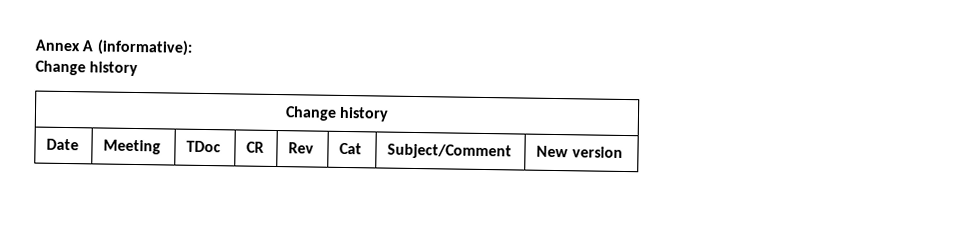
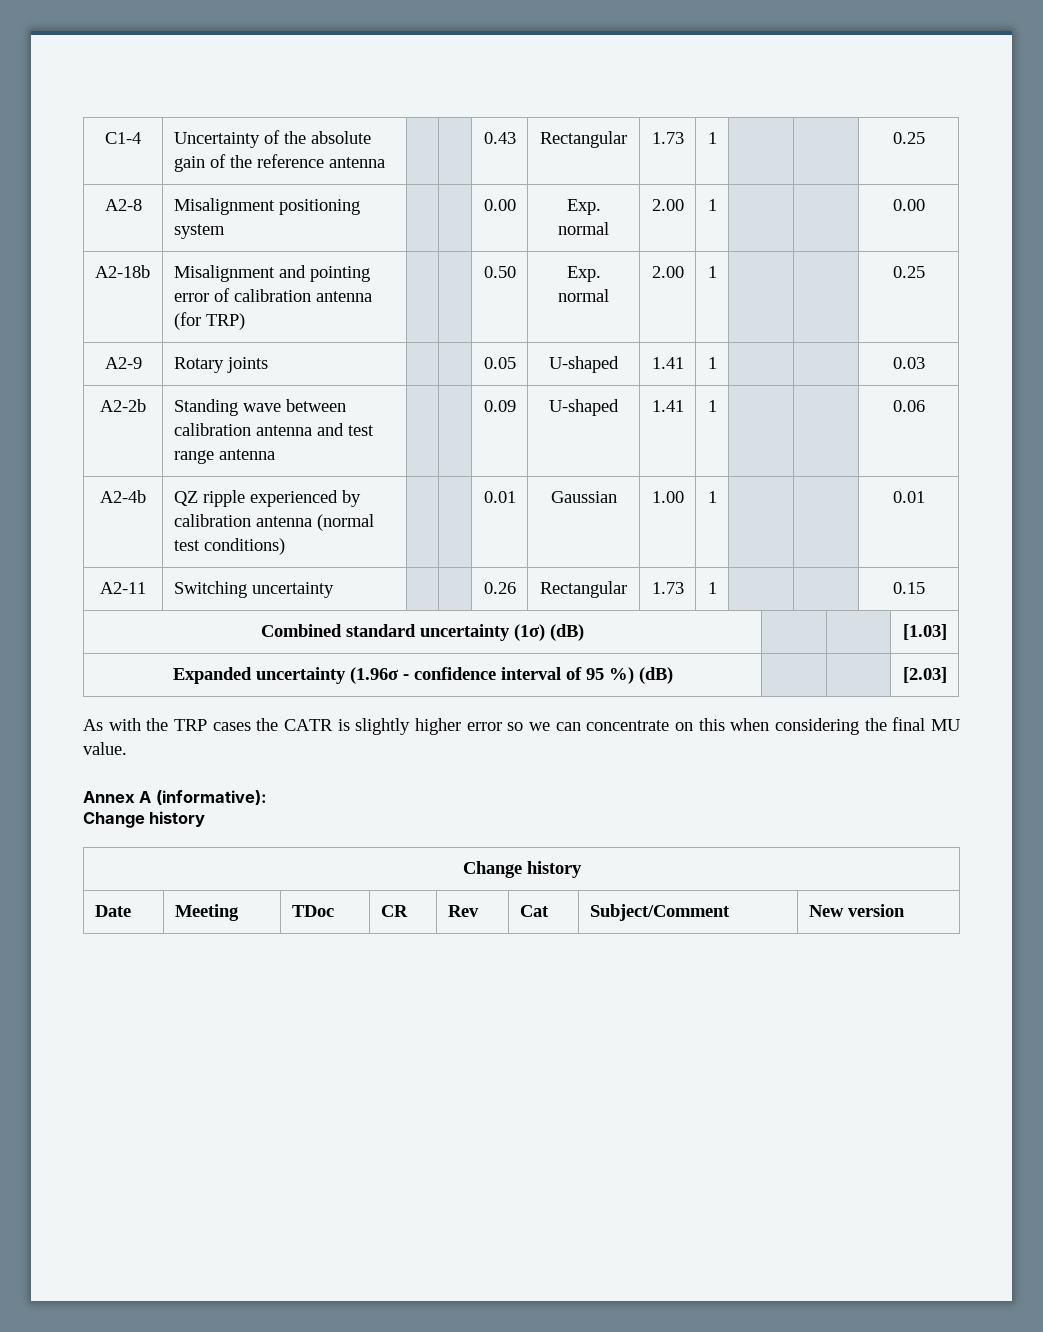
+ C1-4 | Uncertainty of the absolute gain of the reference antenna | | | 0.43 | Rectangular | 1.73 | 1 | | | 0.25
+ A2-8 | Misalignment positioning system | | | 0.00 | Exp. normal | 2.00 | 1 | | | 0.00
+ A2-18b | Misalignment and pointing error of calibration antenna (for TRP) | | | 0.50 | Exp. normal | 2.00 | 1 | | | 0.25
+ A2-9 | Rotary joints | | | 0.05 | U-shaped | 1.41 | 1 | | | 0.03
+ A2-2b | Standing wave between calibration antenna and test range antenna | | | 0.09 | U-shaped | 1.41 | 1 | | | 0.06
+ A2-4b | QZ ripple experienced by calibration antenna (normal test conditions) | | | 0.01 | Gaussian | 1.00 | 1 | | | 0.01
+ A2-11 | Switching uncertainty | | | 0.26 | Rectangular | 1.73 | 1 | | | 0.15
+ Combined standard uncertainty (1σ) (dB) | | | [1.03]
+ Expanded uncertainty (1.96σ - confidence interval of 95 %) (dB) | | | [2.03]
+ As with the TRP cases the CATR is slightly higher error so we can concentrate on this when considering the final MU value.

